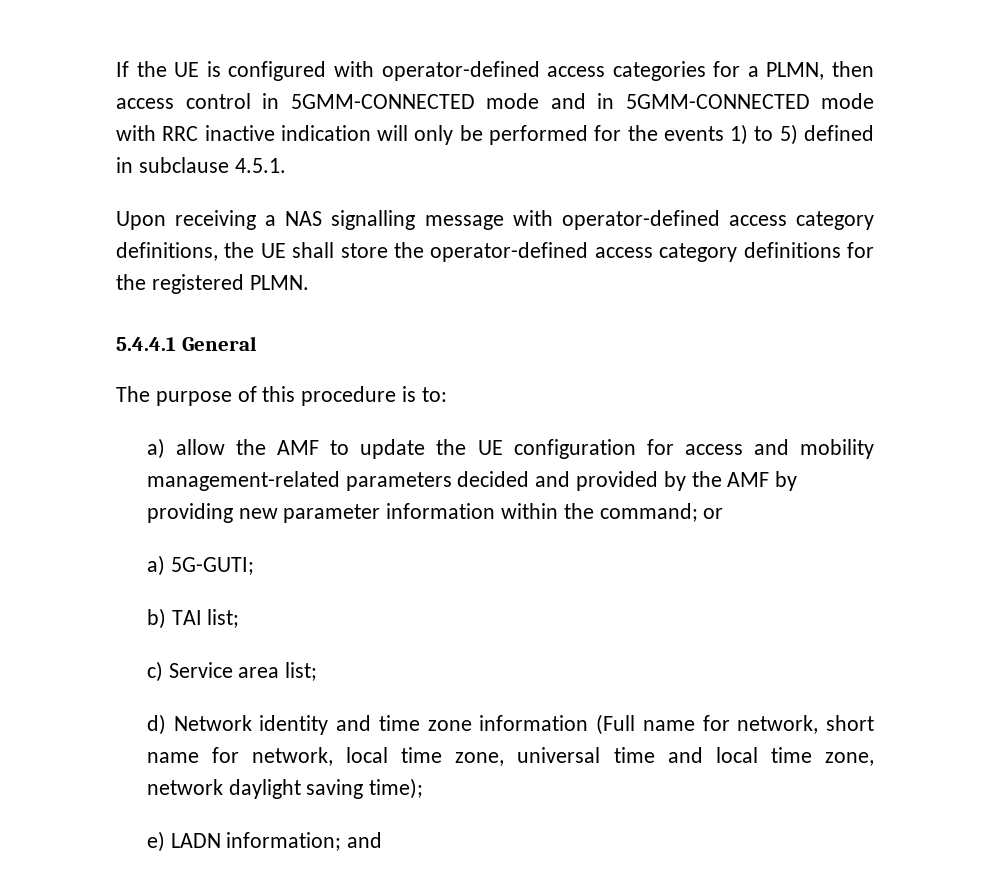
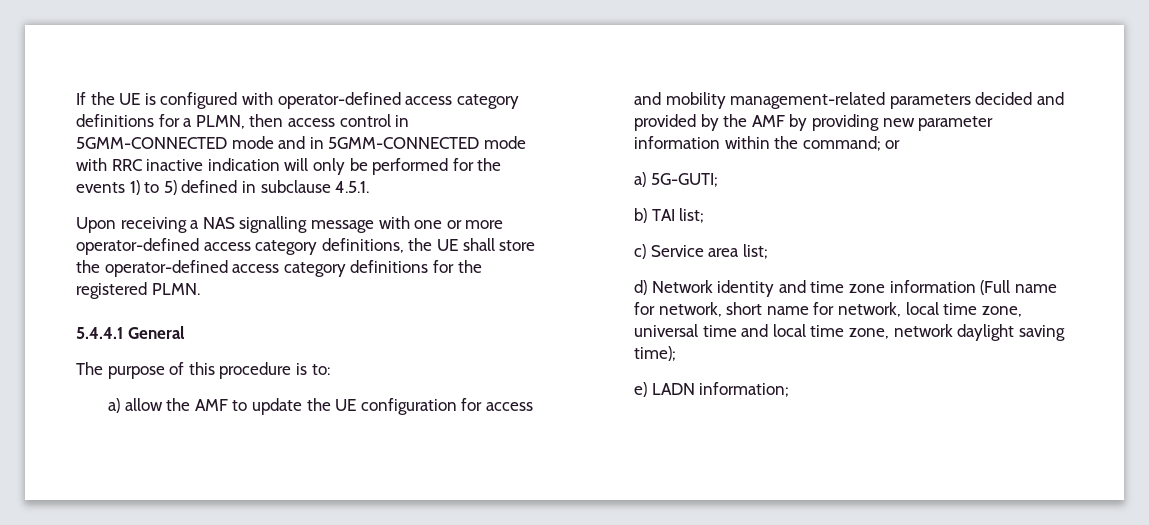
- If the UE is configured with operator-defined access categories for a PLMN, then access control in 5GMM-CONNECTED mode and in 5GMM-CONNECTED mode with RRC inactive indication will only be performed for the events 1) to 5) defined in subclause 4.5.1.
+ If the UE is configured with operator-defined access category definitions for a PLMN, then access control in 5GMM-CONNECTED mode and in 5GMM-CONNECTED mode with RRC inactive indication will only be performed for the events 1) to 5) defined in subclause 4.5.1.
- Upon receiving a NAS signalling message with operator-defined access category definitions, the UE shall store the operator-defined access category definitions for the registered PLMN.
+ Upon receiving a NAS signalling message with one or more operator-defined access category definitions, the UE shall store the operator-defined access category definitions for the registered PLMN.
- e) LADN information; and
+ e) LADN information;

